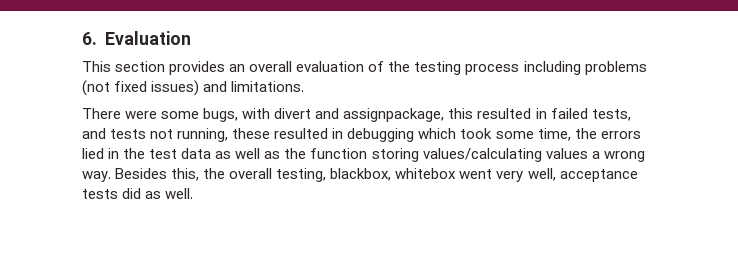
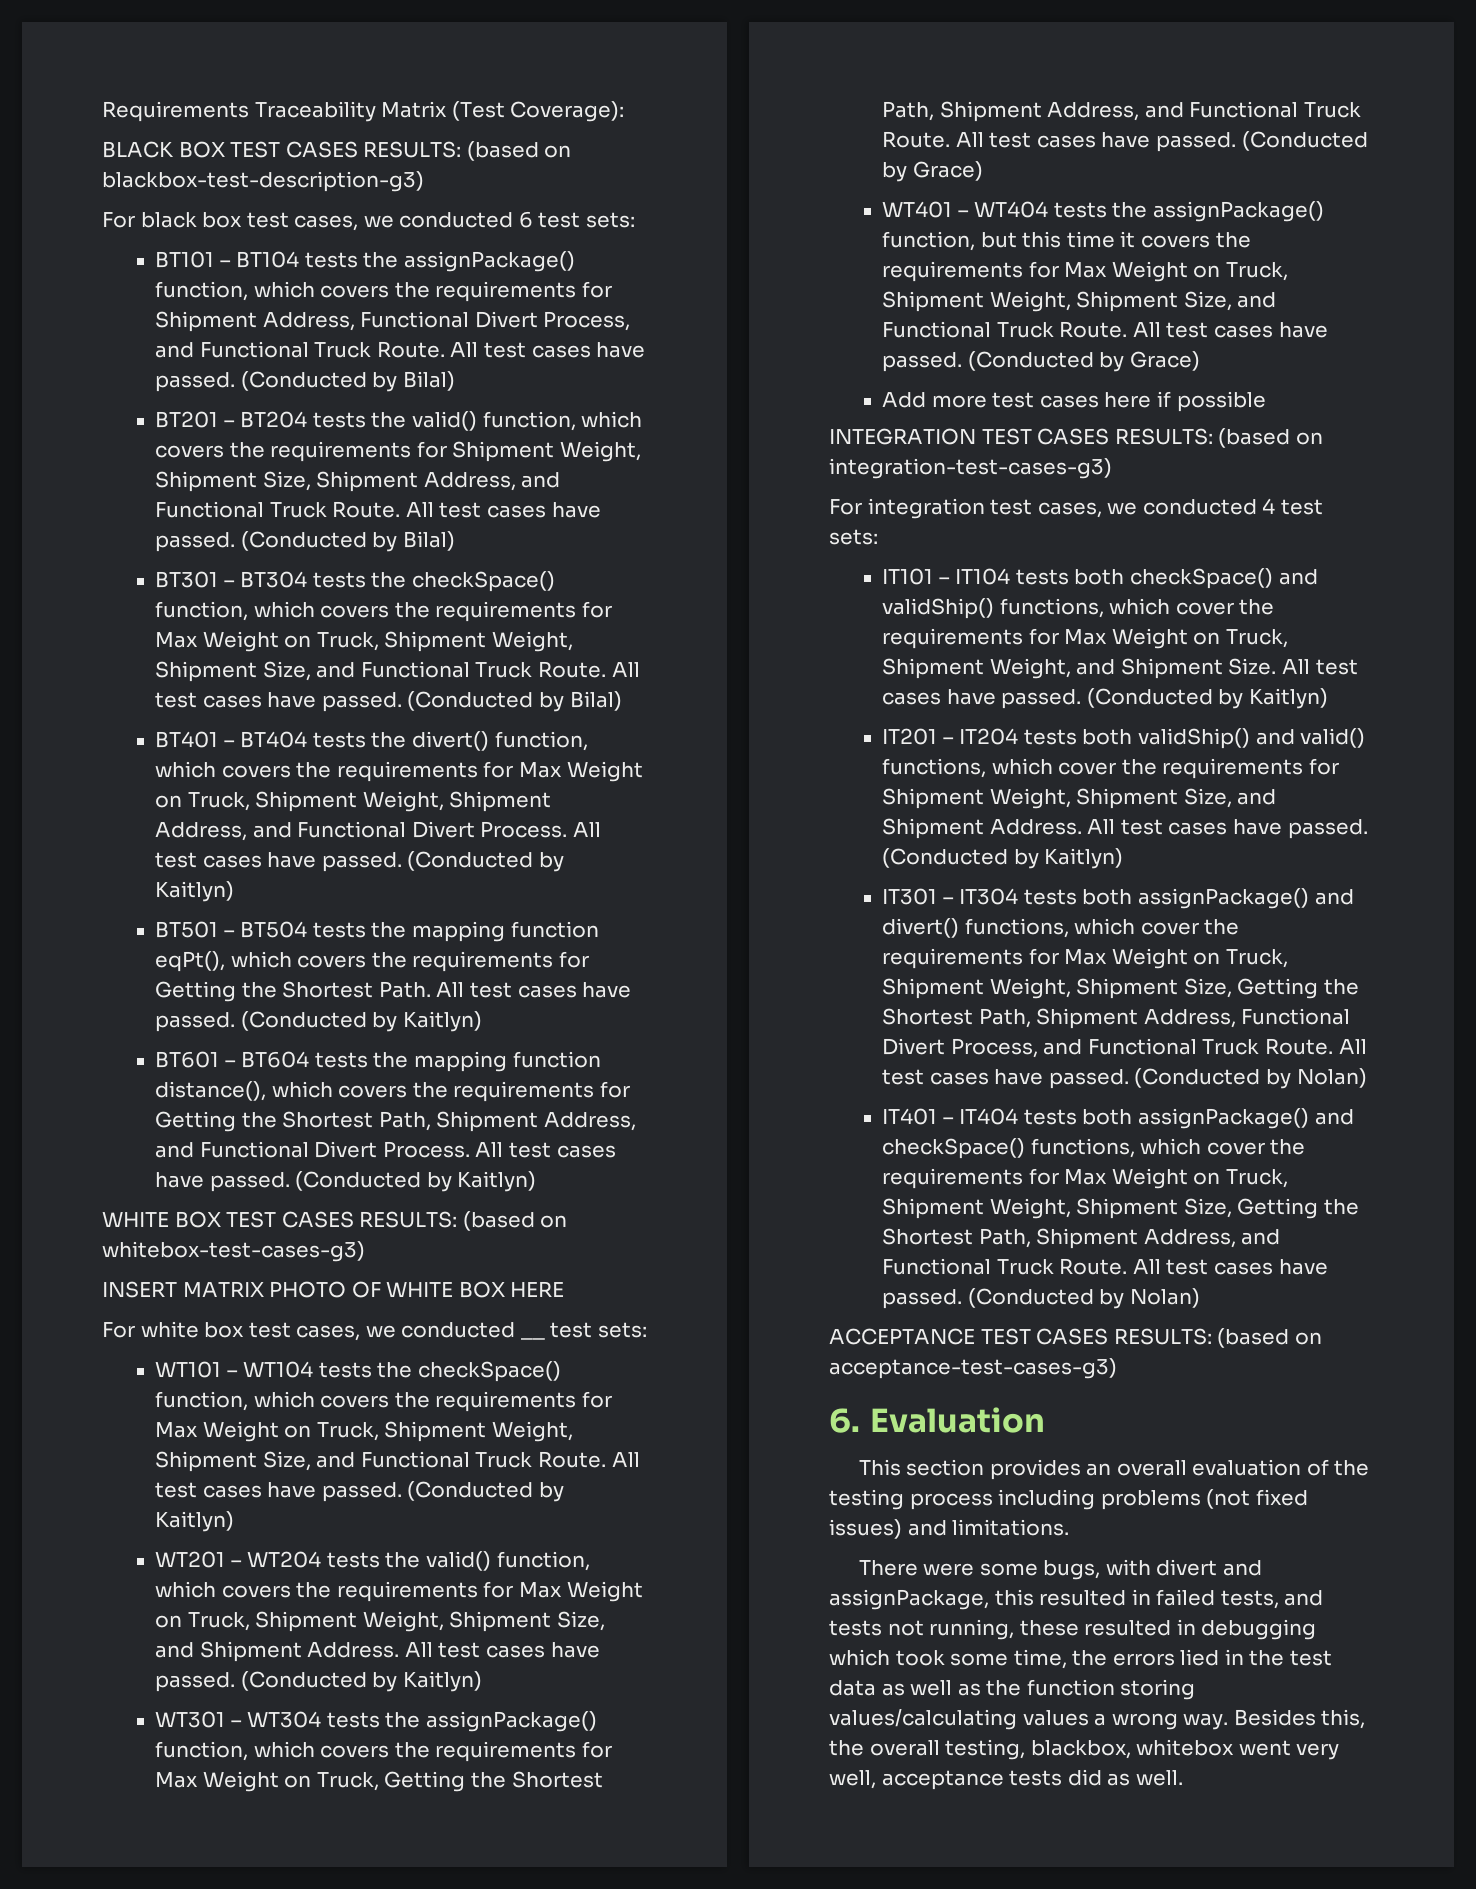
+ Requirements Traceability Matrix (Test Coverage):
+ BLACK BOX TEST CASES RESULTS: (based on blackbox-test-description-g3)
+ For black box test cases, we conducted 6 test sets:
+ BT101 – BT104 tests the assignPackage() function, which covers the requirements for Shipment Address, Functional Divert Process, and Functional Truck Route. All test cases have passed. (Conducted by Bilal)
+ BT201 – BT204 tests the valid() function, which covers the requirements for Shipment Weight, Shipment Size, Shipment Address, and Functional Truck Route. All test cases have passed. (Conducted by Bilal)
+ BT301 – BT304 tests the checkSpace() function, which covers the requirements for Max Weight on Truck, Shipment Weight, Shipment Size, and Functional Truck Route. All test cases have passed. (Conducted by Bilal)
+ BT401 – BT404 tests the divert() function, which covers the requirements for Max Weight on Truck, Shipment Weight, Shipment Address, and Functional Divert Process. All test cases have passed. (Conducted by Kaitlyn)
+ BT501 – BT504 tests the mapping function eqPt(), which covers the requirements for Getting the Shortest Path. All test cases have passed. (Conducted by Kaitlyn)
+ BT601 – BT604 tests the mapping function distance(), which covers the requirements for Getting the Shortest Path, Shipment Address, and Functional Divert Process. All test cases have passed. (Conducted by Kaitlyn)
+ WHITE BOX TEST CASES RESULTS: (based on whitebox-test-cases-g3)
+ INSERT MATRIX PHOTO OF WHITE BOX HERE
+ For white box test cases, we conducted __ test sets:
+ WT101 – WT104 tests the checkSpace() function, which covers the requirements for Max Weight on Truck, Shipment Weight, Shipment Size, and Functional Truck Route. All test cases have passed. (Conducted by Kaitlyn)
+ WT201 – WT204 tests the valid() function, which covers the requirements for Max Weight on Truck, Shipment Weight, Shipment Size, and Shipment Address. All test cases have passed. (Conducted by Kaitlyn)
+ WT301 – WT304 tests the assignPackage() function, which covers the requirements for Max Weight on Truck, Getting the Shortest Path, Shipment Address, and Functional Truck Route. All test cases have passed. (Conducted by Grace)
+ WT401 – WT404 tests the assignPackage() function, but this time it covers the requirements for Max Weight on Truck, Shipment Weight, Shipment Size, and Functional Truck Route. All test cases have passed. (Conducted by Grace)
+ Add more test cases here if possible
+ INTEGRATION TEST CASES RESULTS: (based on integration-test-cases-g3)
+ For integration test cases, we conducted 4 test sets:
+ IT101 – IT104 tests both checkSpace() and validShip() functions, which cover the requirements for Max Weight on Truck, Shipment Weight, and Shipment Size. All test cases have passed. (Conducted by Kaitlyn)
+ IT201 – IT204 tests both validShip() and valid() functions, which cover the requirements for Shipment Weight, Shipment Size, and Shipment Address. All test cases have passed. (Conducted by Kaitlyn)
+ IT301 – IT304 tests both assignPackage() and divert() functions, which cover the requirements for Max Weight on Truck, Shipment Weight, Shipment Size, Getting the Shortest Path, Shipment Address, Functional Divert Process, and Functional Truck Route. All test cases have passed. (Conducted by Nolan)
+ IT401 – IT404 tests both assignPackage() and checkSpace() functions, which cover the requirements for Max Weight on Truck, Shipment Weight, Shipment Size, Getting the Shortest Path, Shipment Address, and Functional Truck Route. All test cases have passed. (Conducted by Nolan)
+ ACCEPTANCE TEST CASES RESULTS: (based on acceptance-test-cases-g3)
- There were some bugs, with divert and assignpackage, this resulted in failed tests, and tests not running, these resulted in debugging which took some time, the errors lied in the test data as well as the function storing values/calculating values a wrong way.
+ There were some bugs, with divert and assignPackage, this resulted in failed tests, and tests not running, these resulted in debugging which took some time, the errors lied in the test data as well as the function storing values/calculating values a wrong way.

